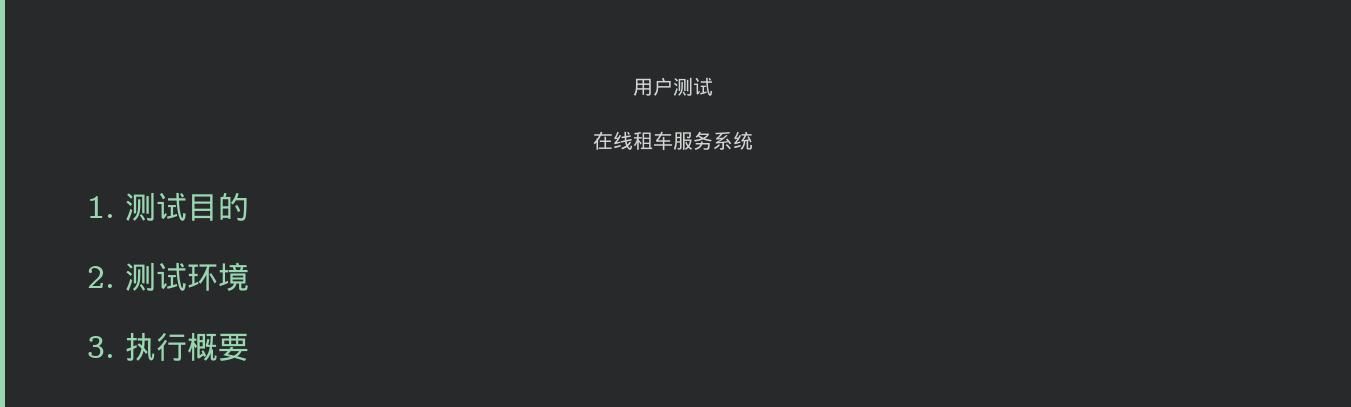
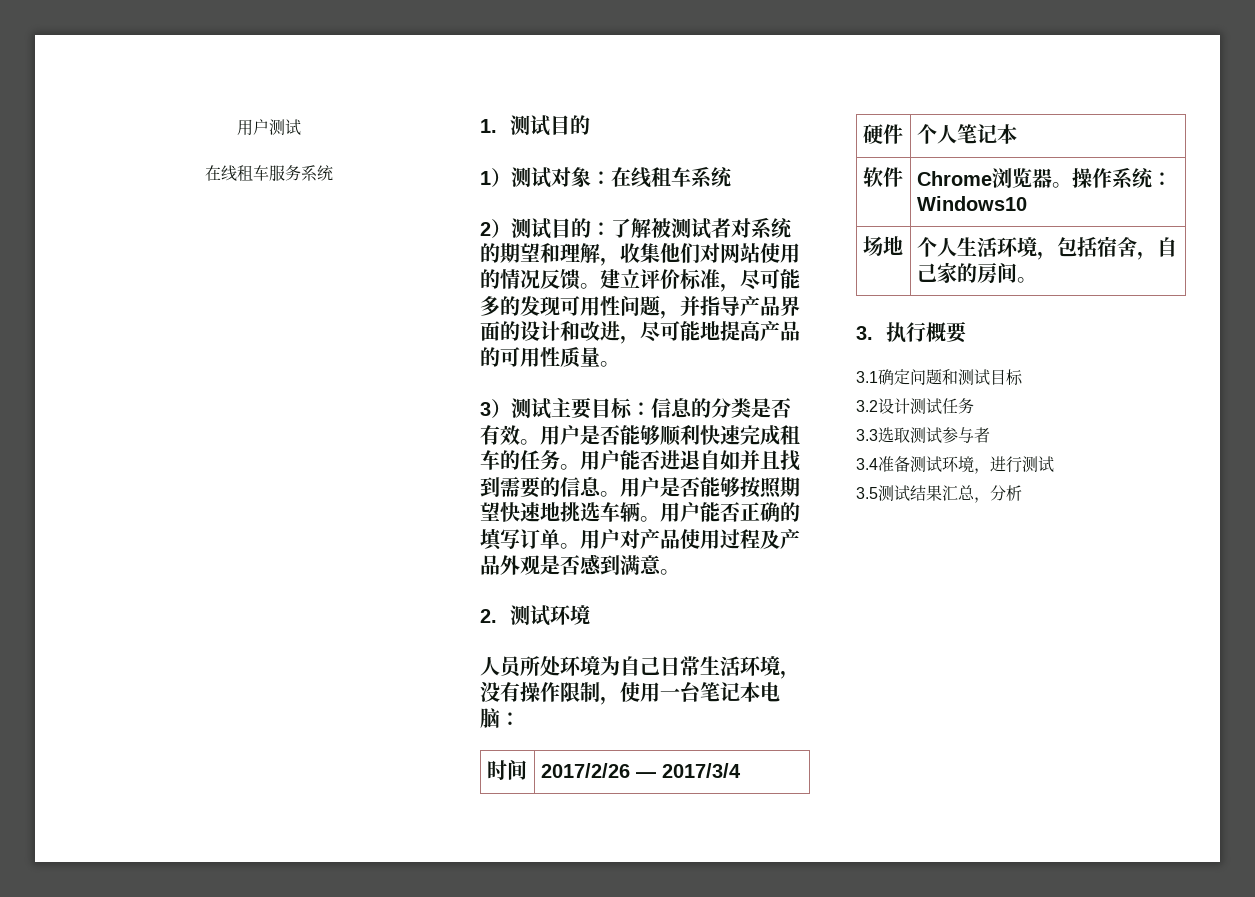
+ 1）测试对象：在线租车系统
+ 2）测试目的：了解被测试者对系统的期望和理解，收集他们对网站使用的情况反馈。建立评价标准，尽可能多的发现可用性问题，并指导产品界面的设计和改进，尽可能地提高产品的可用性质量。
+ 3）测试主要目标：信息的分类是否有效。用户是否能够顺利快速完成租车的任务。用户能否进退自如并且找到需要的信息。用户是否能够按照期望快速地挑选车辆。用户能否正确的填写订单。用户对产品使用过程及产品外观是否感到满意。
  2.测试环境
+ 人员所处环境为自己日常生活环境，没有操作限制，使用一台笔记本电脑：
+ 时间 | 2017/2/26 — 2017/3/4
+ 硬件 | 个人笔记本
+ 软件 | Chrome浏览器。操作系统：Windows10
+ 场地 | 个人生活环境，包括宿舍，自己家的房间。
  3.执行概要
+ 3.1确定问题和测试目标
+ 3.2设计测试任务
+ 3.3选取测试参与者
+ 3.4准备测试环境，进行测试
+ 3.5测试结果汇总，分析

